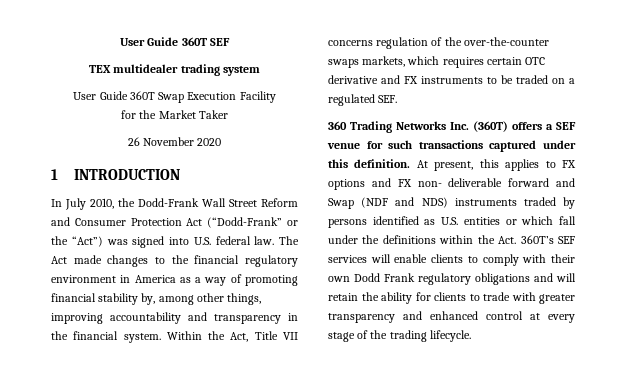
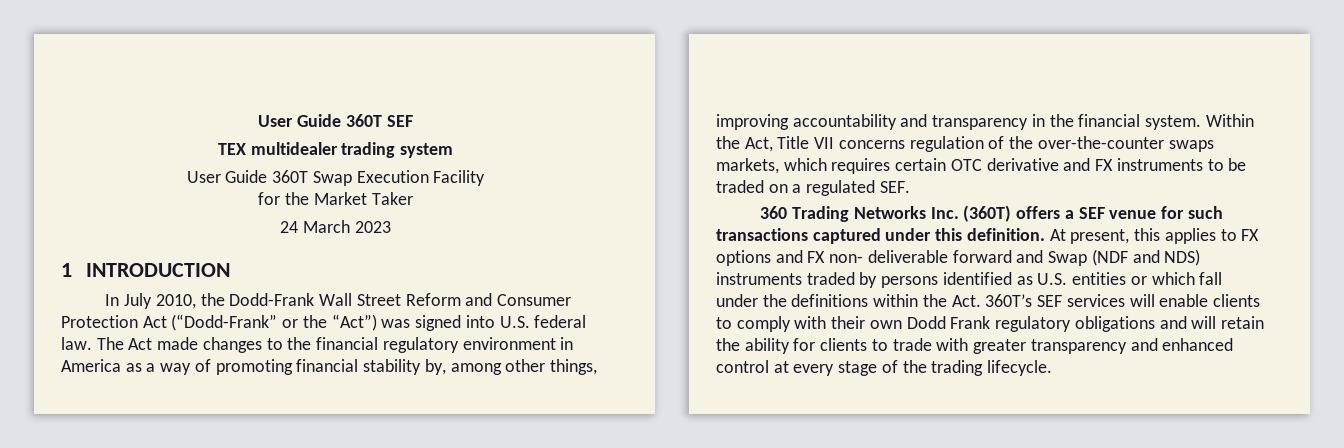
- 26 November 2020
+ 24 March 2023

